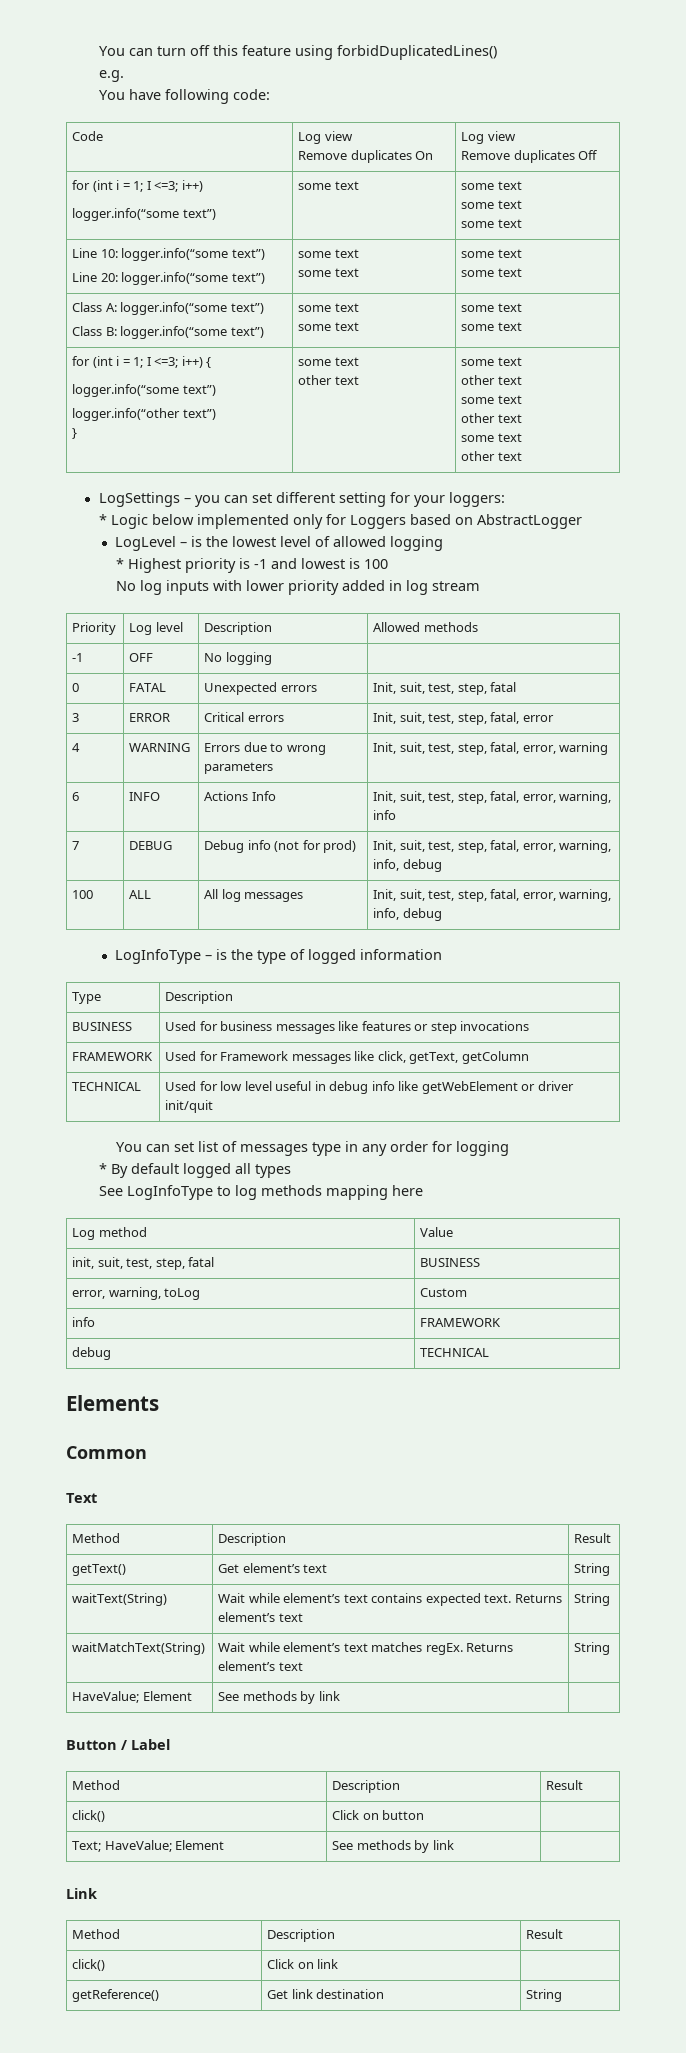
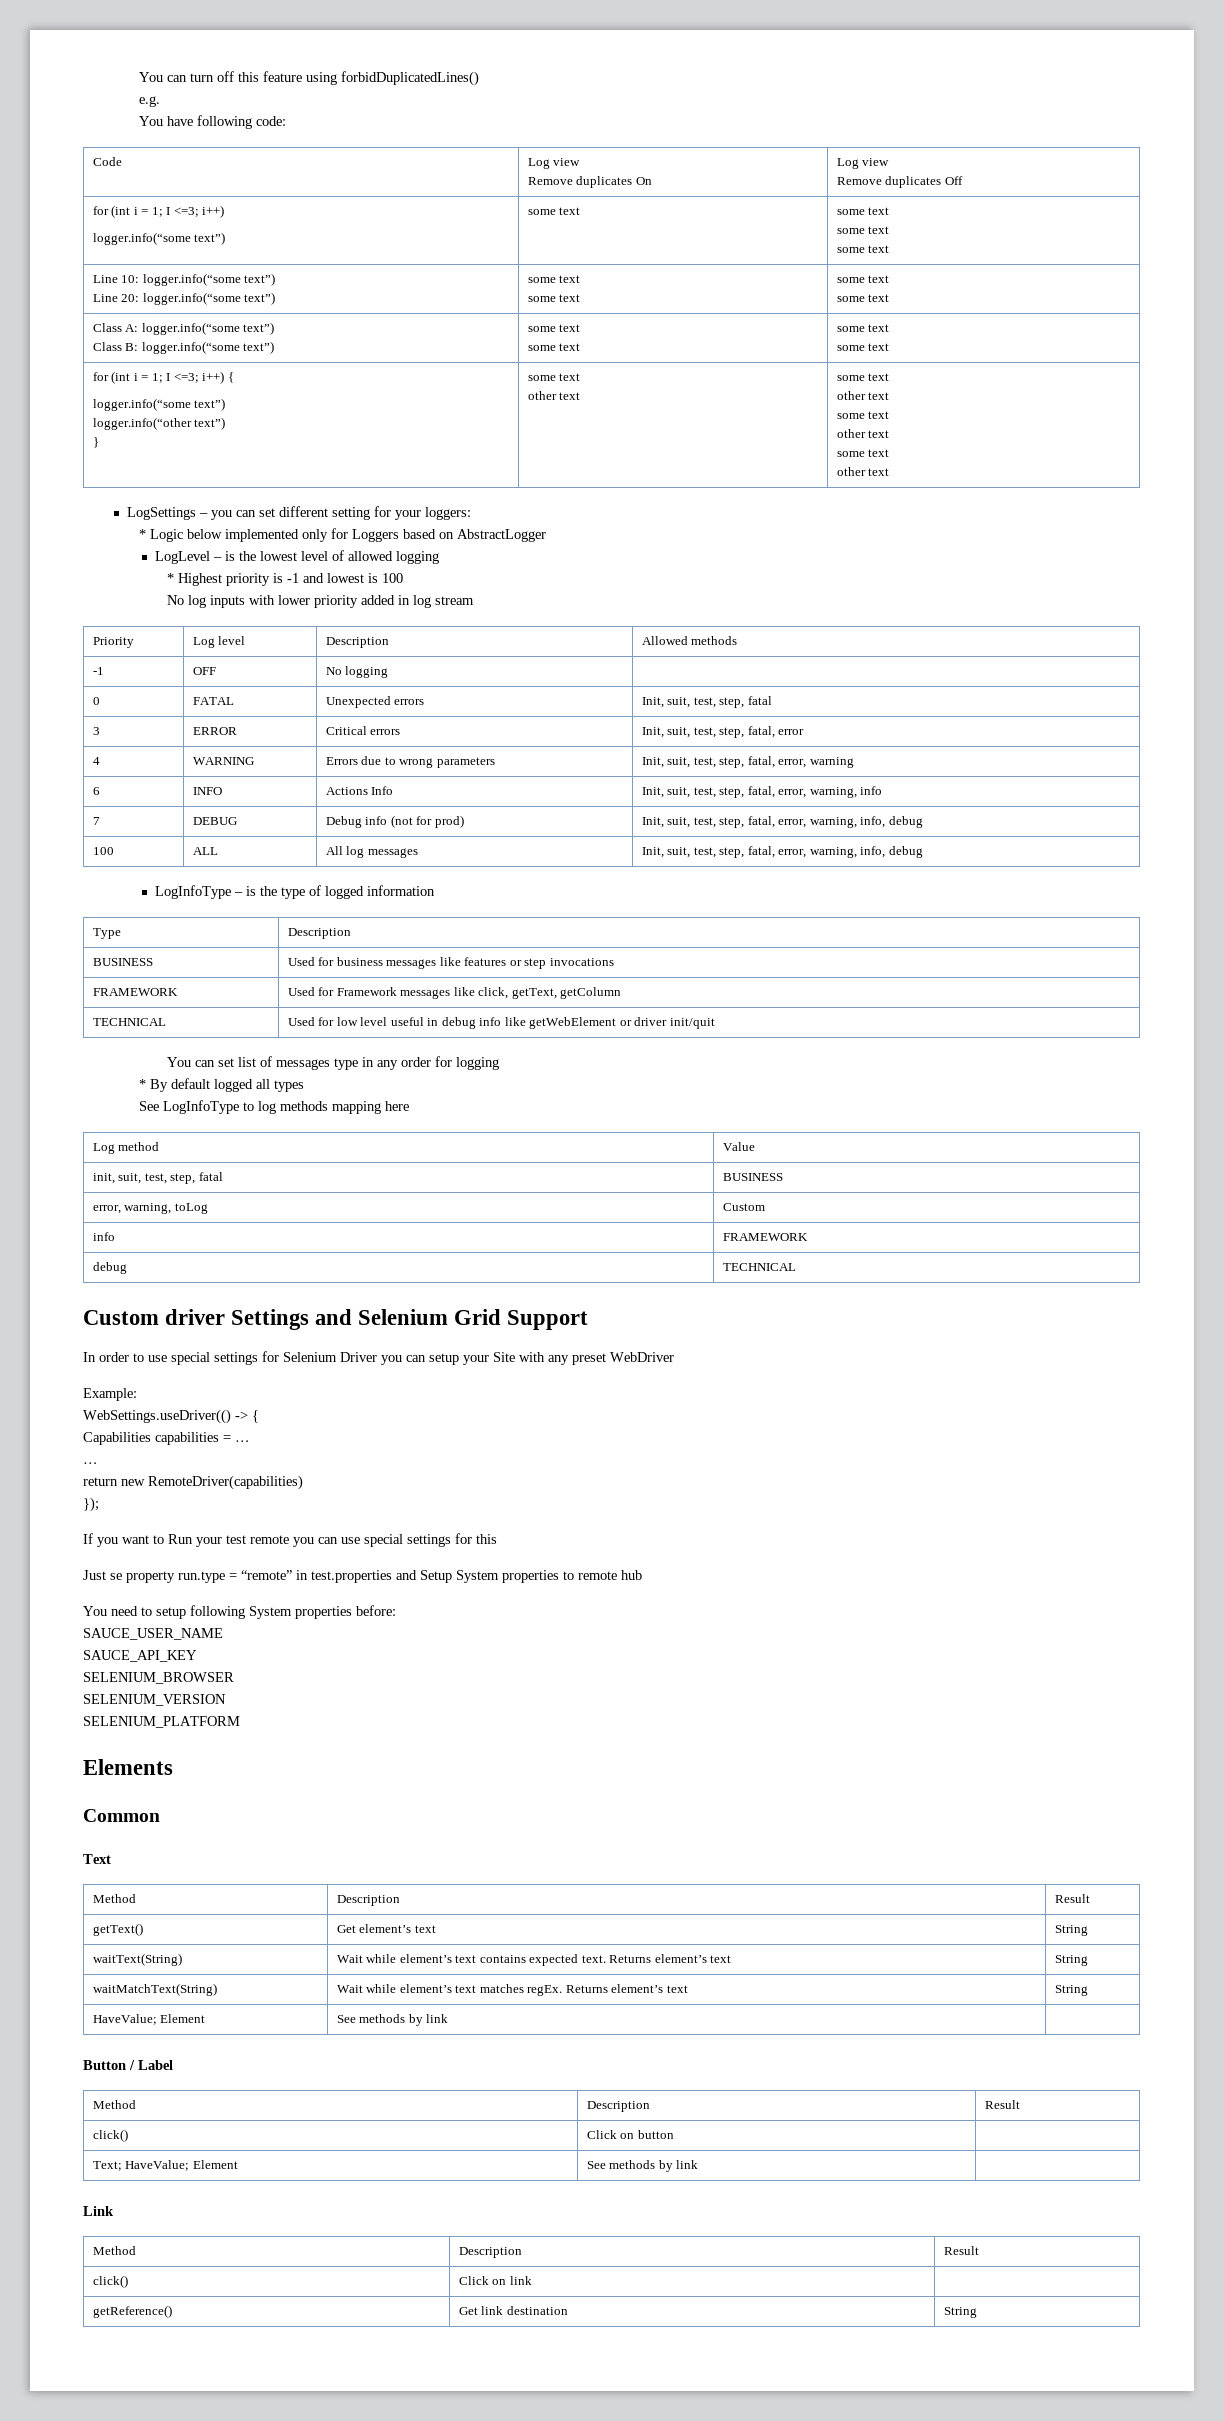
+ Custom driver Settings and Selenium Grid Support
+ In order to use special settings for Selenium Driver you can setup your Site with any preset WebDriver
+ Example:
+ WebSettings.useDriver(() -> {
+ Capabilities capabilities = …
+ …
+ return new RemoteDriver(capabilities)
+ });
+ If you want to Run your test remote you can use special settings for this
+ Just se property run.type = “remote” in test.properties and Setup System properties to remote hub
+ You need to setup following System properties before:
+ SAUCE_USER_NAME
+ SAUCE_API_KEY
+ SELENIUM_BROWSER
+ SELENIUM_VERSION
+ SELENIUM_PLATFORM

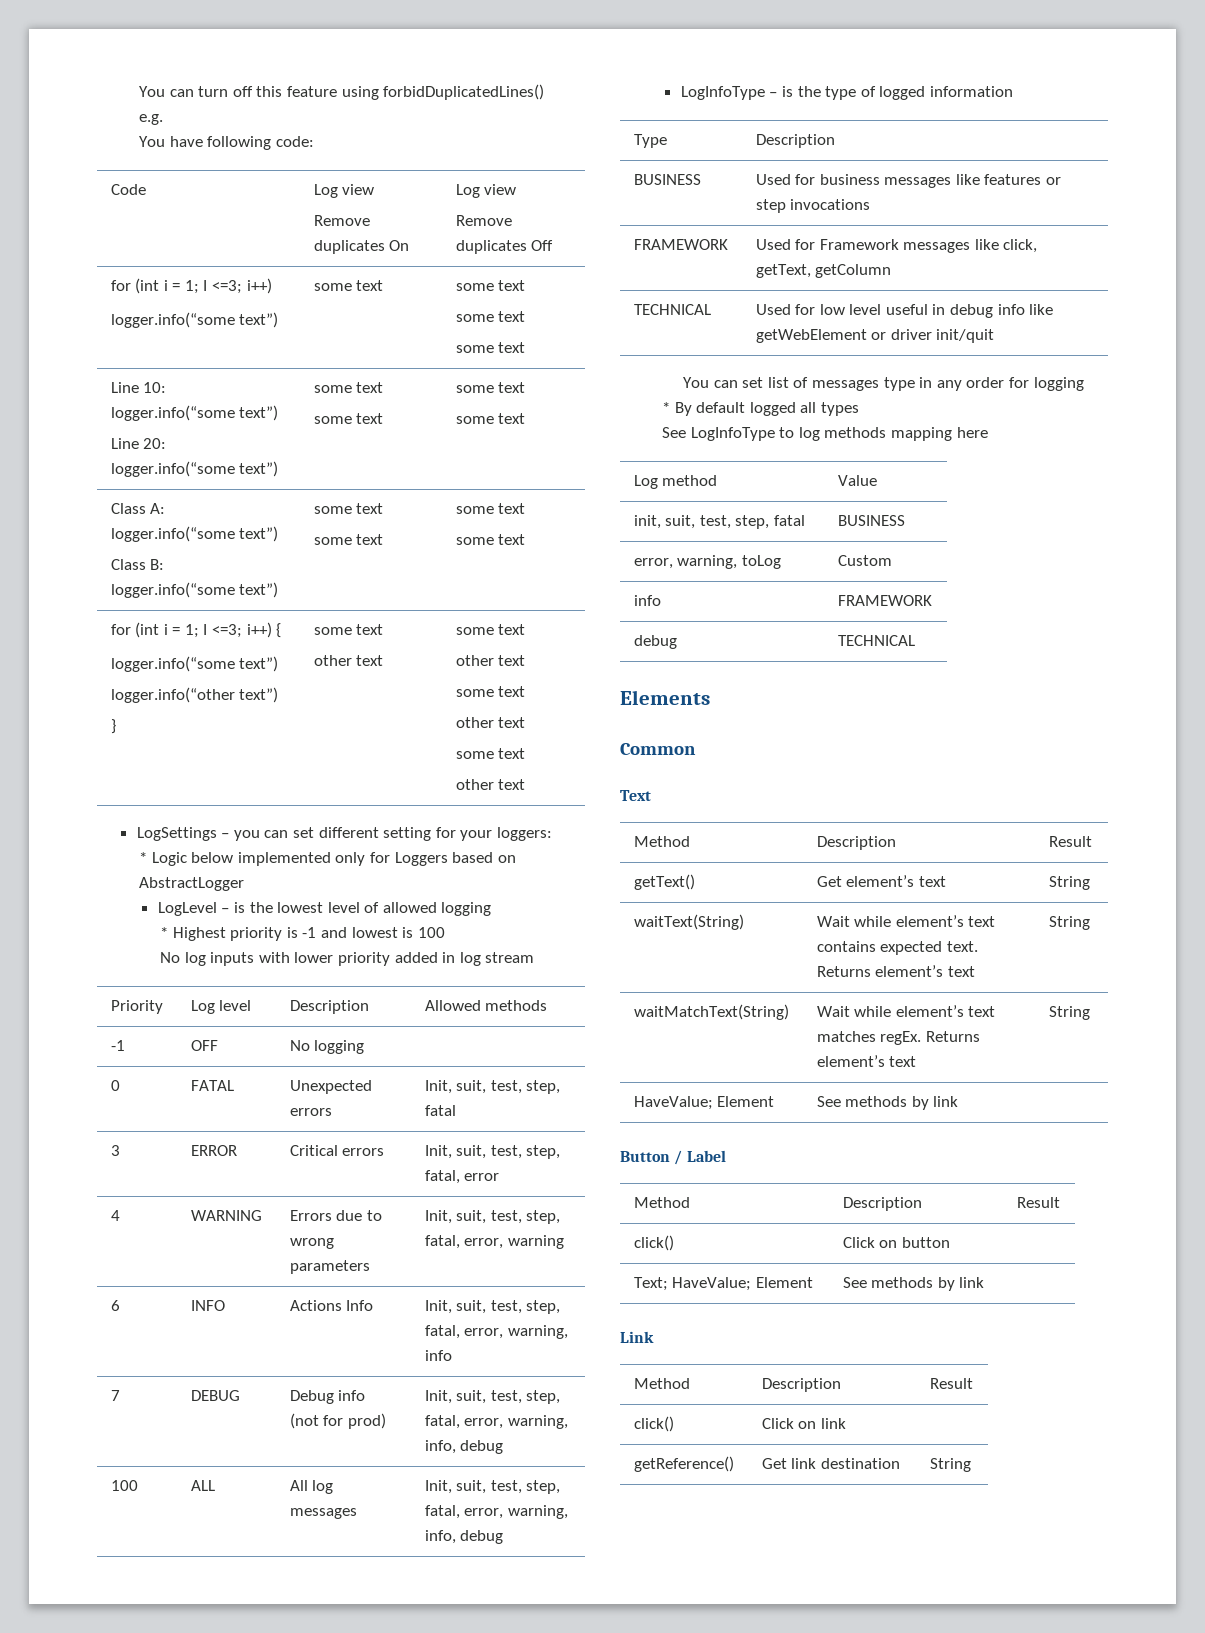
- Custom driver Settings and Selenium Grid Support
- In order to use special settings for Selenium Driver you can setup your Site with any preset WebDriver
- Example:
- WebSettings.useDriver(() -> {
- Capabilities capabilities = …
- …
- return new RemoteDriver(capabilities)
- });
- If you want to Run your test remote you can use special settings for this
- Just se property run.type = “remote” in test.properties and Setup System properties to remote hub
- You need to setup following System properties before:
- SAUCE_USER_NAME
- SAUCE_API_KEY
- SELENIUM_BROWSER
- SELENIUM_VERSION
- SELENIUM_PLATFORM

